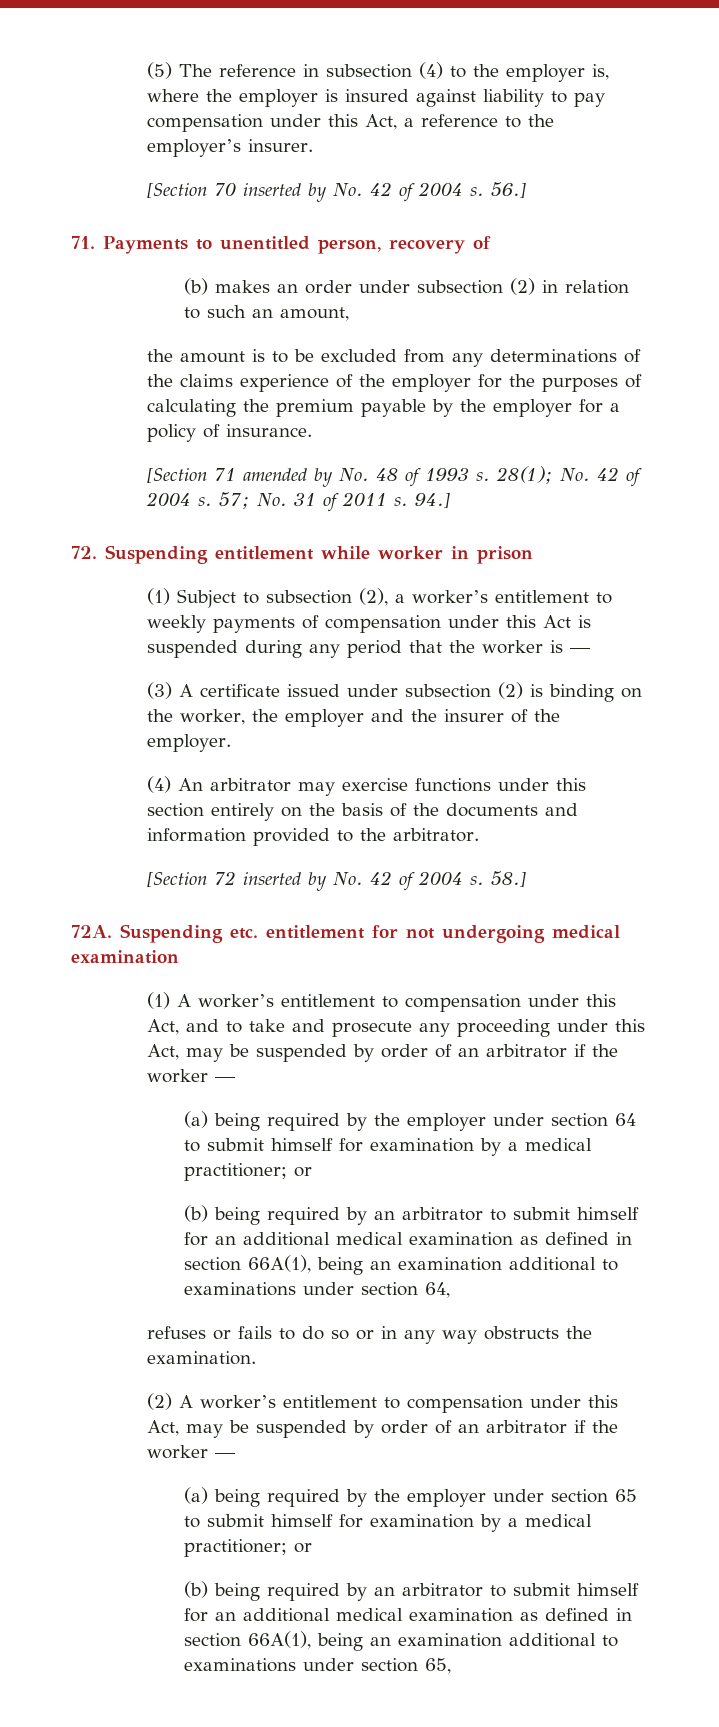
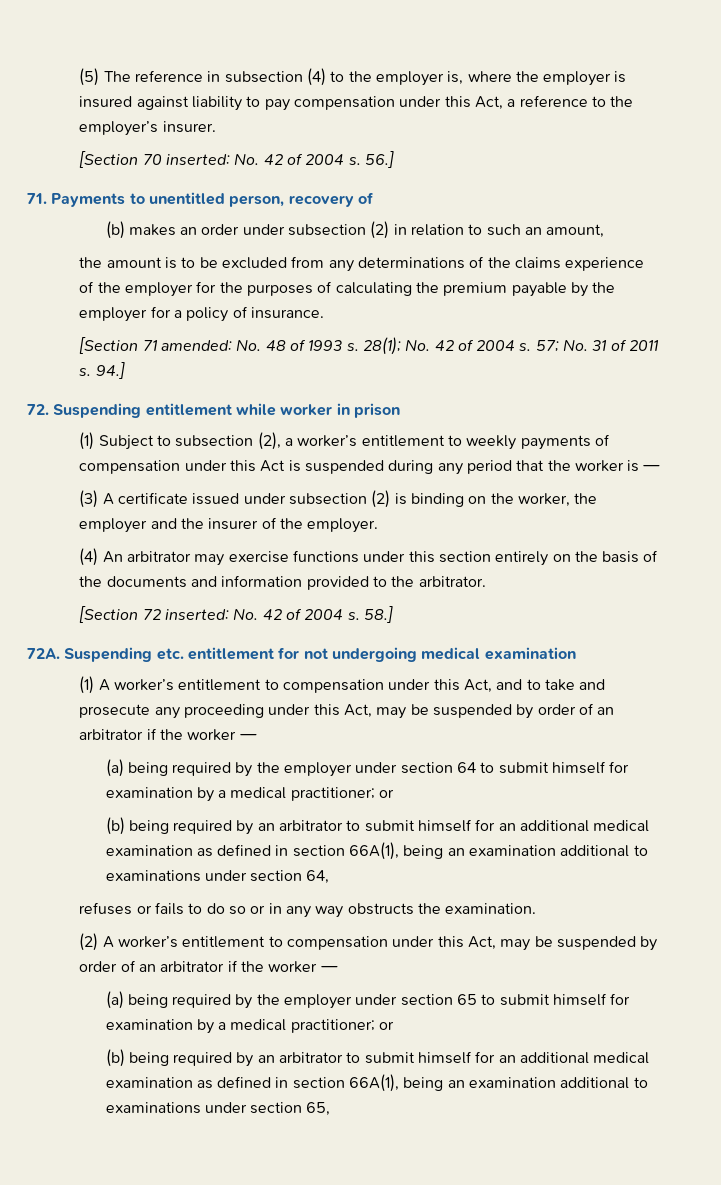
- [Section 70 inserted by No. 42 of 2004 s.
+ [Section 70 inserted: No. 42 of 2004 s.
- [Section 71 amended by No. 48 of 1993 s.
+ [Section 71 amended: No. 48 of 1993 s.
- [Section 72 inserted by No. 42 of 2004 s.
+ [Section 72 inserted: No. 42 of 2004 s.

